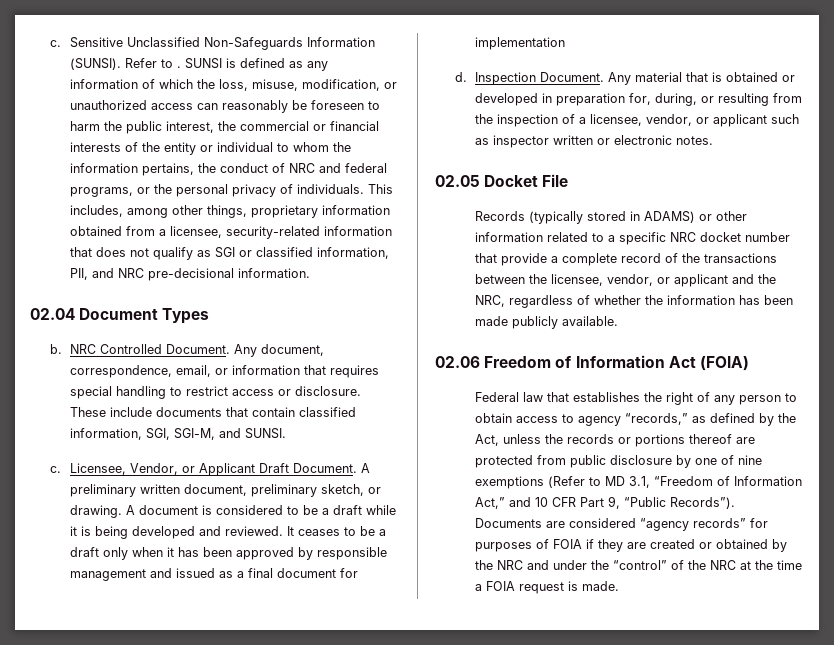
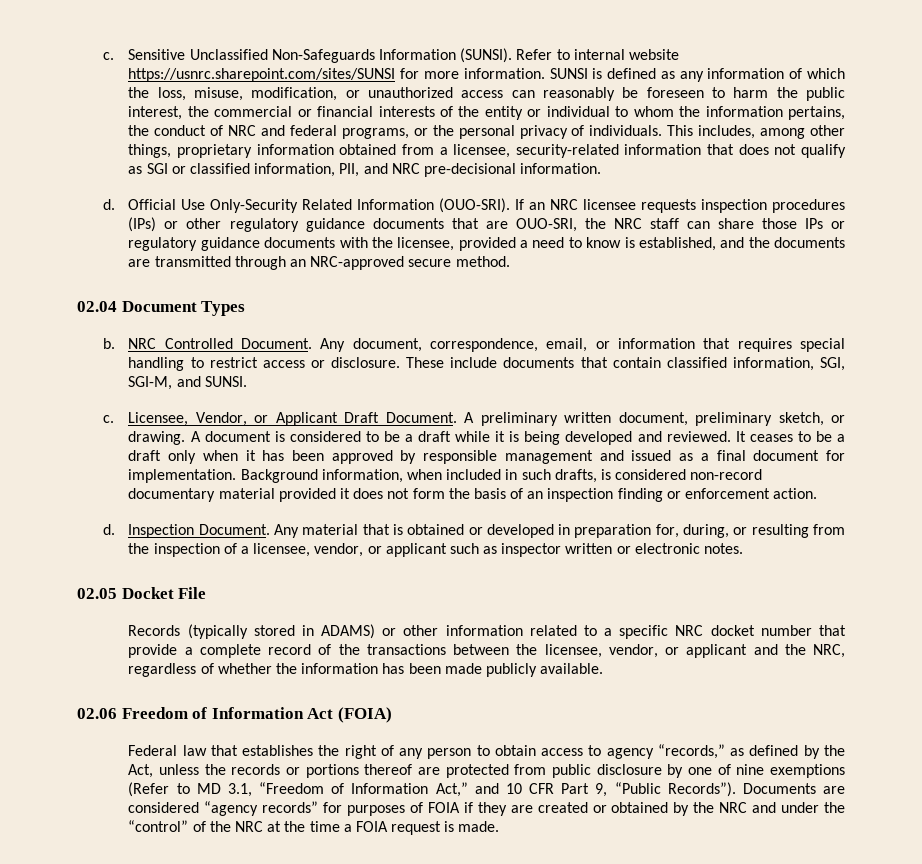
- Refer to .
+ Refer to internal website https://usnrc.sharepoint.com/sites/SUNSI for more information.
+ d. Official Use Only-Security Related Information (OUO-SRI). If an NRC licensee requests inspection procedures (IPs) or other regulatory guidance documents that are OUO-SRI, the NRC staff can share those IPs or regulatory guidance documents with the licensee, provided a need to know is established, and the documents are transmitted through an NRC-approved secure method.
- It ceases to be a draft only when it has been approved by responsible management and issued as a final document for implementation
+ It ceases to be a draft only when it has been approved by responsible management and issued as a final document for implementation. Background information, when included in such drafts, is considered non-record documentary material provided it does not form the basis of an inspection finding or enforcement action.

